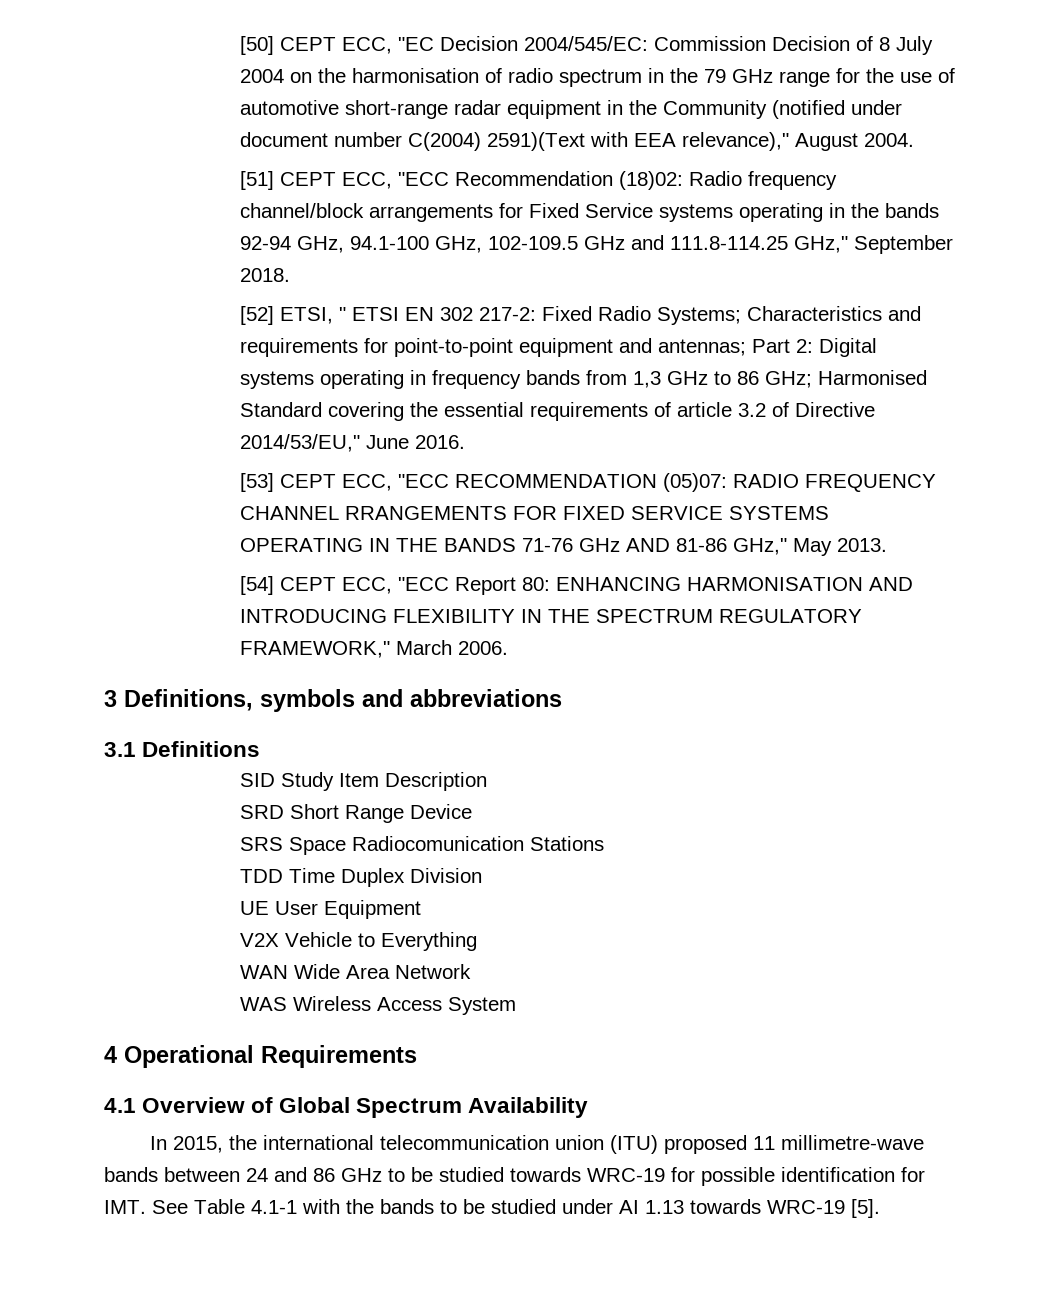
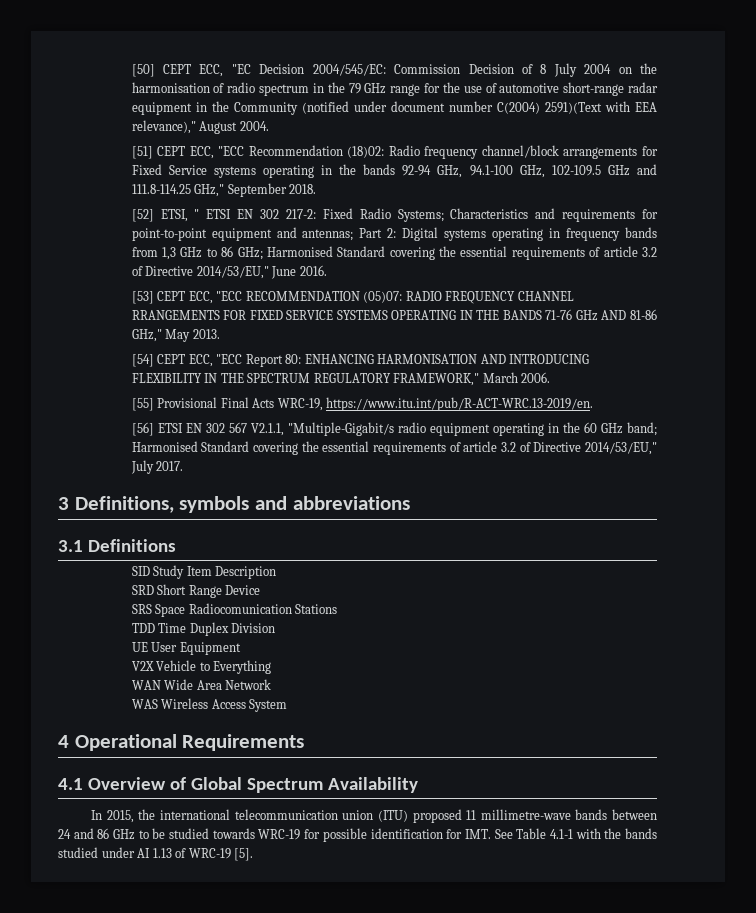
+ [55] Provisional Final Acts WRC-19, https://www.itu.int/pub/R-ACT-WRC.13-2019/en.
+ [56] ETSI EN 302 567 V2.1.1, "Multiple-Gigabit/s radio equipment operating in the 60 GHz band; Harmonised Standard covering the essential requirements of article 3.2 of Directive 2014/53/EU," July 2017.
- In 2015, the international telecommunication union (ITU) proposed 11 millimetre-wave bands between 24 and 86 GHz to be studied towards WRC-19 for possible identification for IMT. See Table 4.1-1 with the bands to be studied under AI 1.13 towards WRC-19 [5].
+ In 2015, the international telecommunication union (ITU) proposed 11 millimetre-wave bands between 24 and 86 GHz to be studied towards WRC-19 for possible identification for IMT. See Table 4.1-1 with the bands studied under AI 1.13 of WRC-19 [5].

